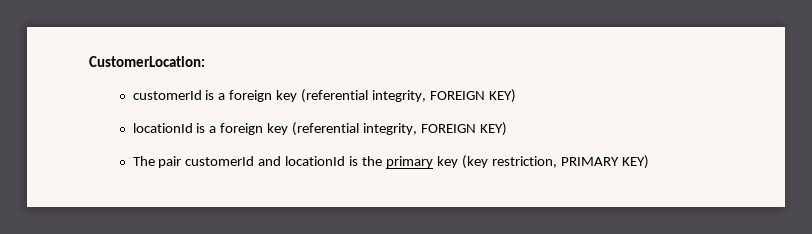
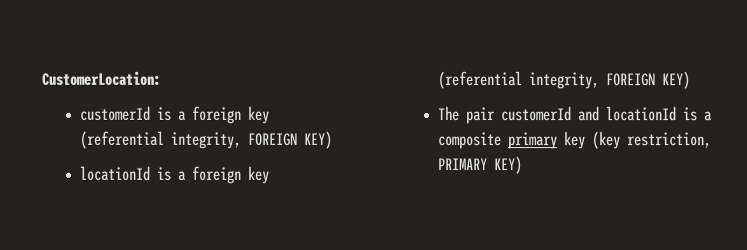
- The pair customerId and locationId is the primary key (key restriction, PRIMARY KEY)
+ The pair customerId and locationId is a composite primary key (key restriction, PRIMARY KEY)

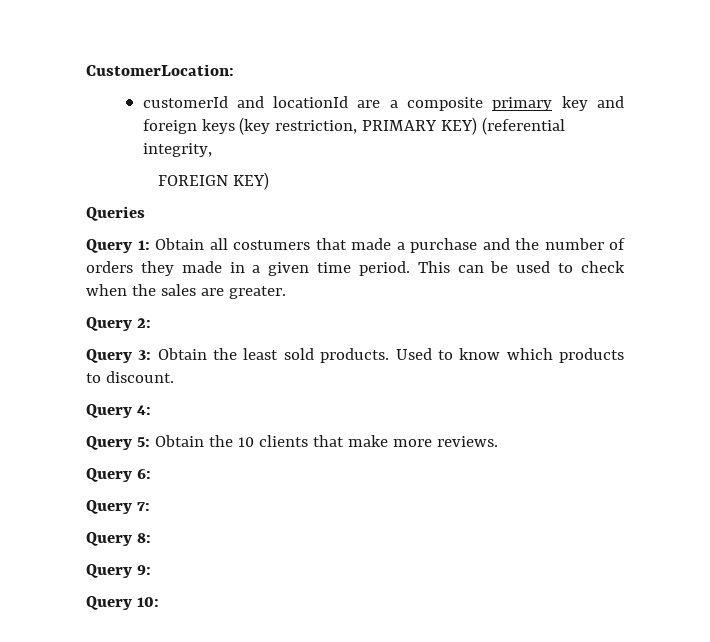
- customerId is a foreign key (referential integrity, FOREIGN KEY)
- locationId is a foreign key (referential integrity, FOREIGN KEY)
- The pair customerId and locationId is a composite primary key (key restriction, PRIMARY KEY)
+ customerId and locationId are a composite primary key and foreign keys (key restriction, PRIMARY KEY) (referential integrity,
+ FOREIGN KEY)
+ Queries
+ Query 1: Obtain all costumers that made a purchase and the number of orders they made in a given time period. This can be used to check when the sales are greater.
+ Query 2:
+ Query 3: Obtain the least sold products. Used to know which products to discount.
+ Query 4:
+ Query 5: Obtain the 10 clients that make more reviews.
+ Query 6:
+ Query 7:
+ Query 8:
+ Query 9:
+ Query 10:

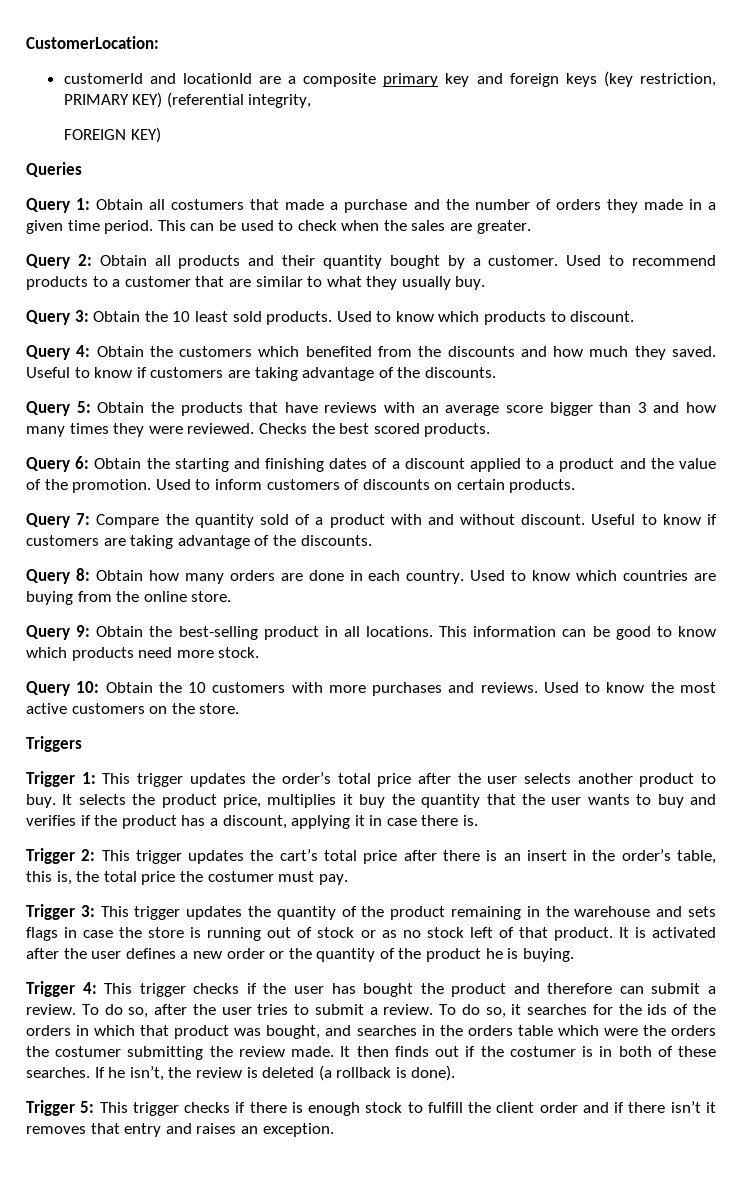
- Query 2:
+ Query 2: Obtain all products and their quantity bought by a customer. Used to recommend products to a customer that are similar to what they usually buy.
- Query 3: Obtain the least sold products.
+ Query 3: Obtain the 10 least sold products.
- Query 4:
- Query 5: Obtain the 10 clients that make more reviews.
- Query 6:
- Query 7:
- Query 8:
- Query 9:
- Query 10:
+ Query 4: Obtain the customers which benefited from the discounts and how much they saved. Useful to know if customers are taking advantage of the discounts.
+ Query 5: Obtain the products that have reviews with an average score bigger than 3 and how many times they were reviewed. Checks the best scored products.
+ Query 6: Obtain the starting and finishing dates of a discount applied to a product and the value of the promotion. Used to inform customers of discounts on certain products.
+ Query 7: Compare the quantity sold of a product with and without discount. Useful to know if customers are taking advantage of the discounts.
+ Query 8: Obtain how many orders are done in each country. Used to know which countries are buying from the online store.
+ Query 9: Obtain the best-selling product in all locations. This information can be good to know which products need more stock.
+ Query 10: Obtain the 10 customers with more purchases and reviews. Used to know the most active customers on the store.
+ Triggers
+ Trigger 1: This trigger updates the order’s total price after the user selects another product to buy. It selects the product price, multiplies it buy the quantity that the user wants to buy and verifies if the product has a discount, applying it in case there is.
+ Trigger 2: This trigger updates the cart’s total price after there is an insert in the order’s table, this is, the total price the costumer must pay.
+ Trigger 3: This trigger updates the quantity of the product remaining in the warehouse and sets flags in case the store is running out of stock or as no stock left of that product. It is activated after the user defines a new order or the quantity of the product he is buying.
+ Trigger 4: This trigger checks if the user has bought the product and therefore can submit a review. To do so, after the user tries to submit a review. To do so, it searches for the ids of the orders in which that product was bought, and searches in the orders table which were the orders the costumer submitting the review made. It then finds out if the costumer is in both of these searches. If he isn’t, the review is deleted (a rollback is done).
+ Trigger 5: This trigger checks if there is enough stock to fulfill the client order and if there isn’t it removes that entry and raises an exception.

